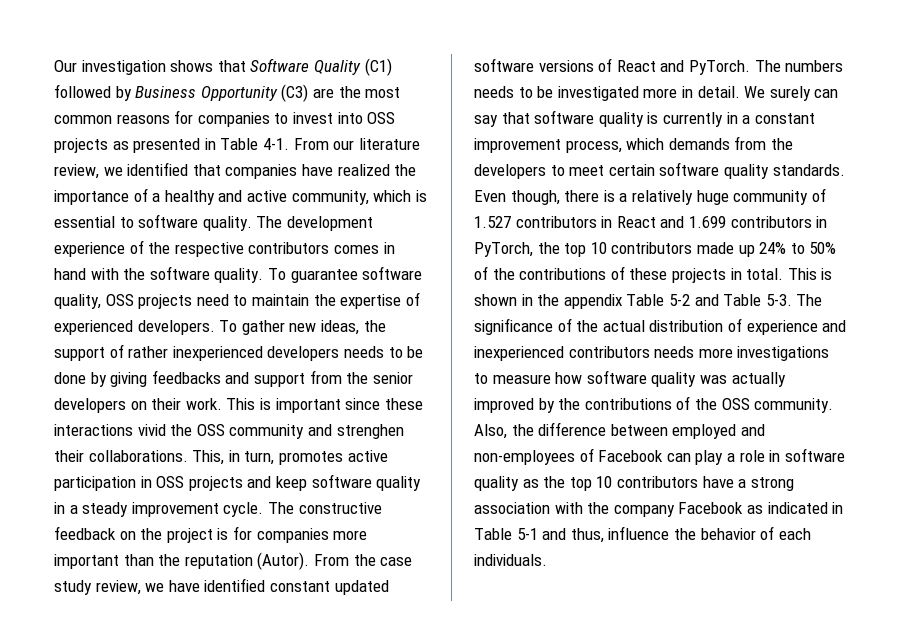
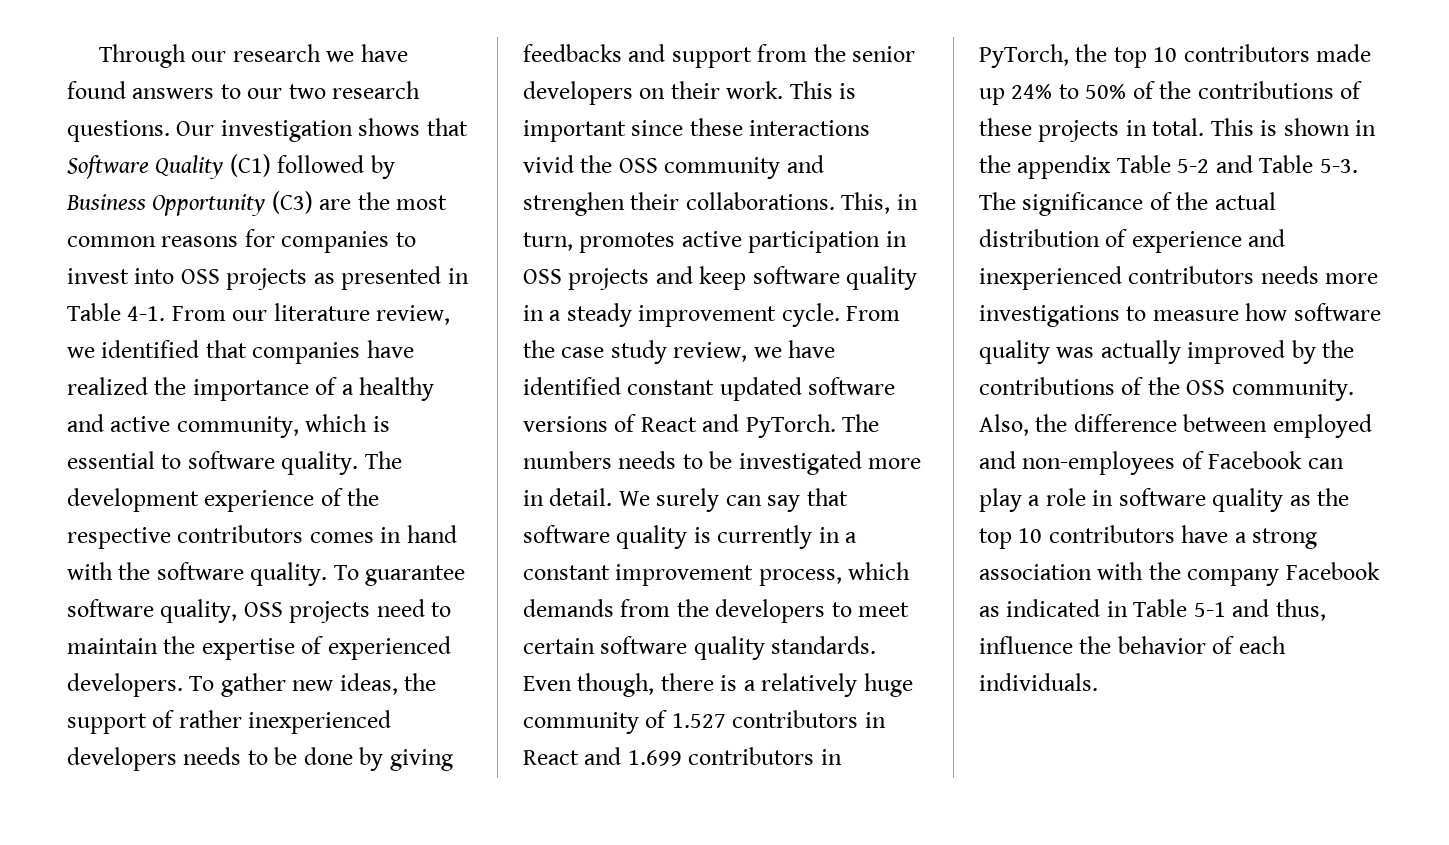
+ Through our research we have found answers to our two research questions.
- The constructive feedback on the project is for companies more important than the reputation (Autor).

